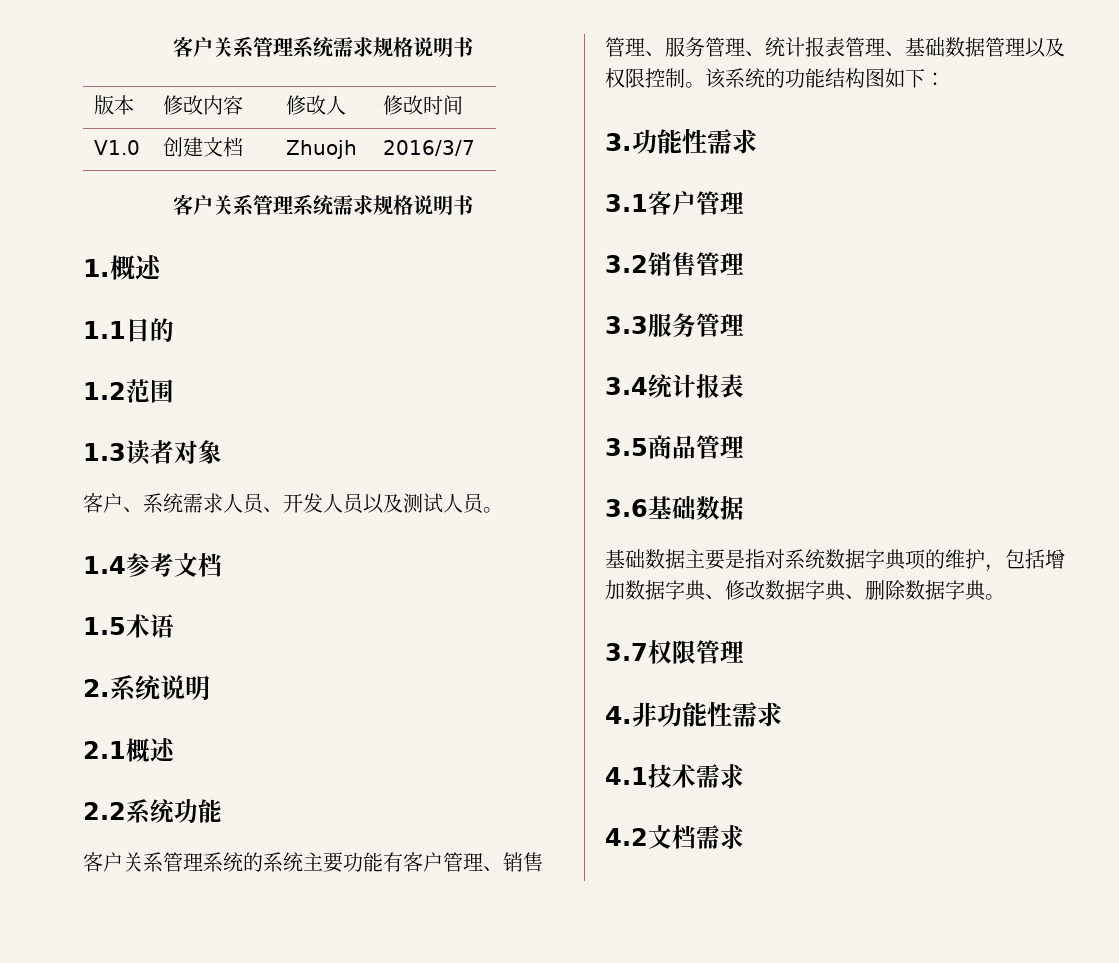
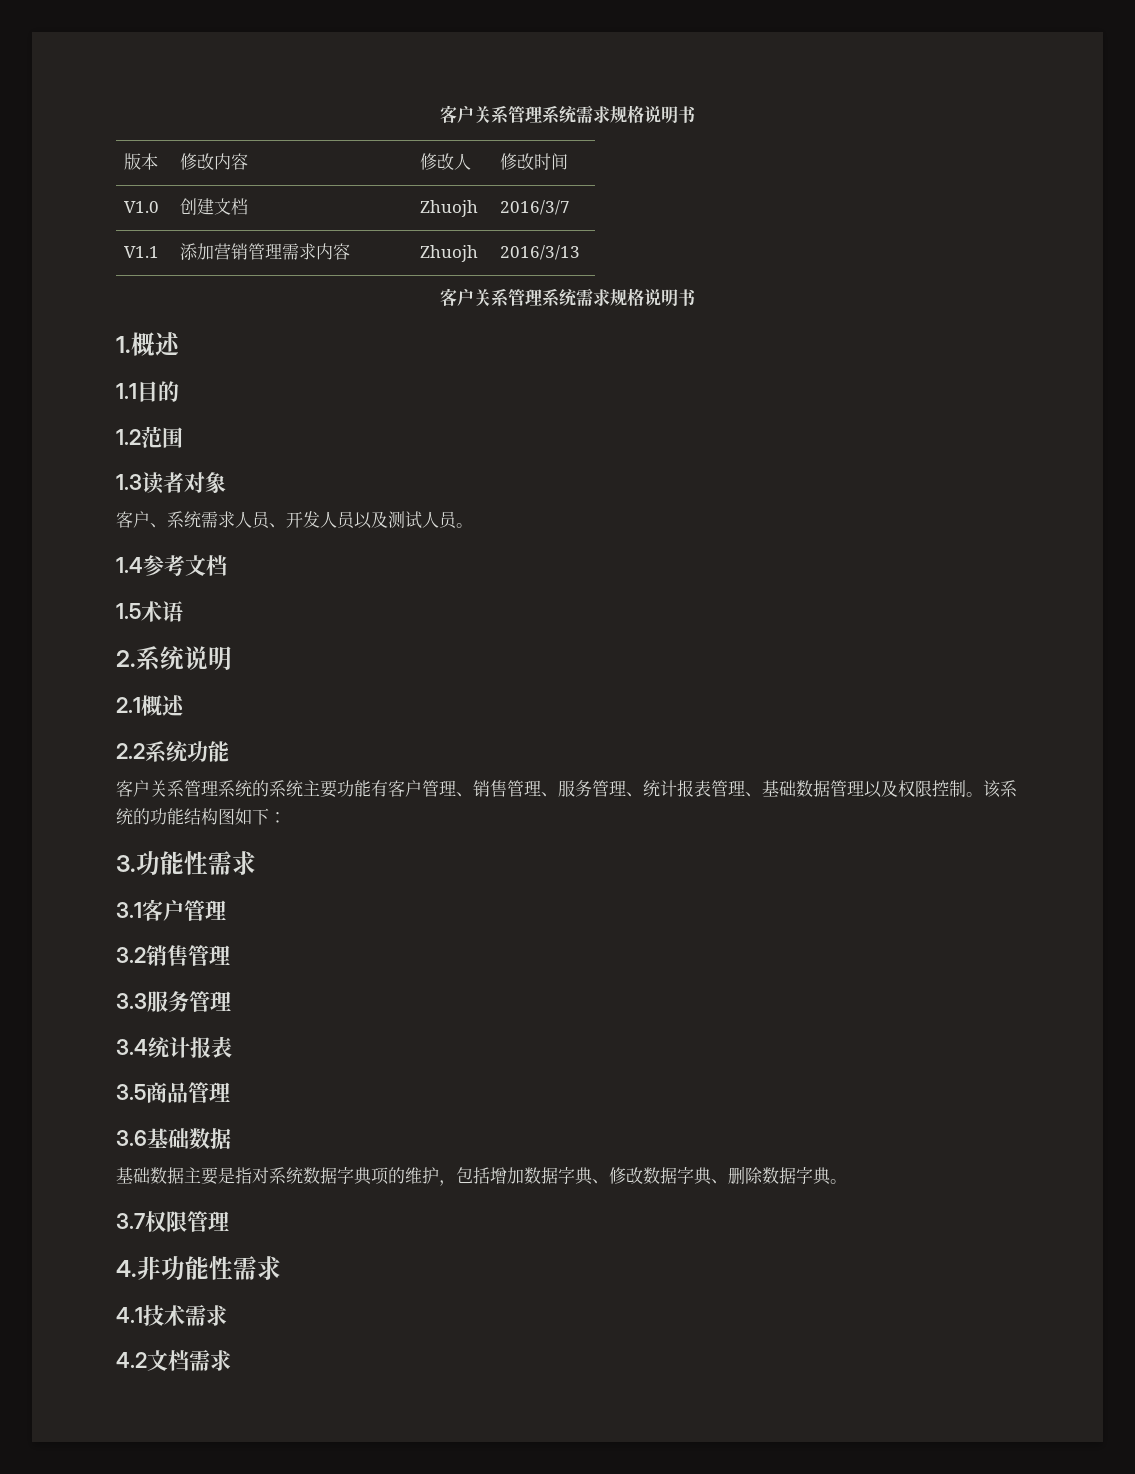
+ V1.1 | 添加营销管理需求内容 | Zhuojh | 2016/3/13

